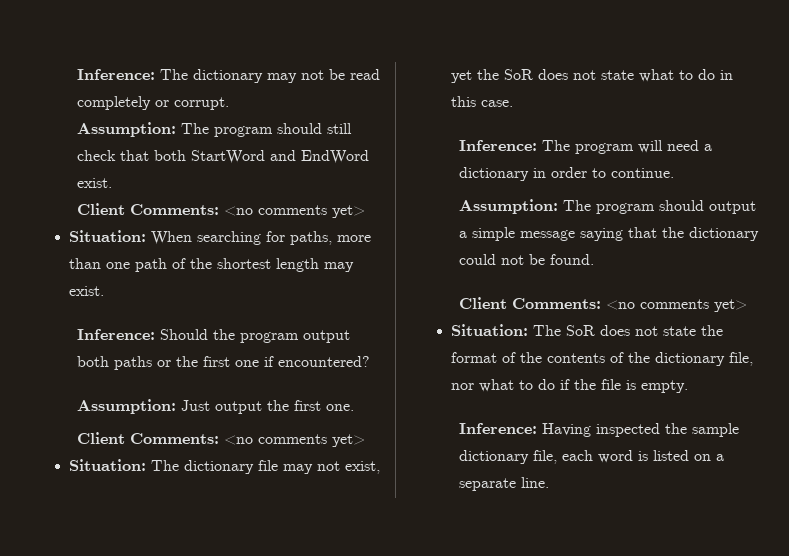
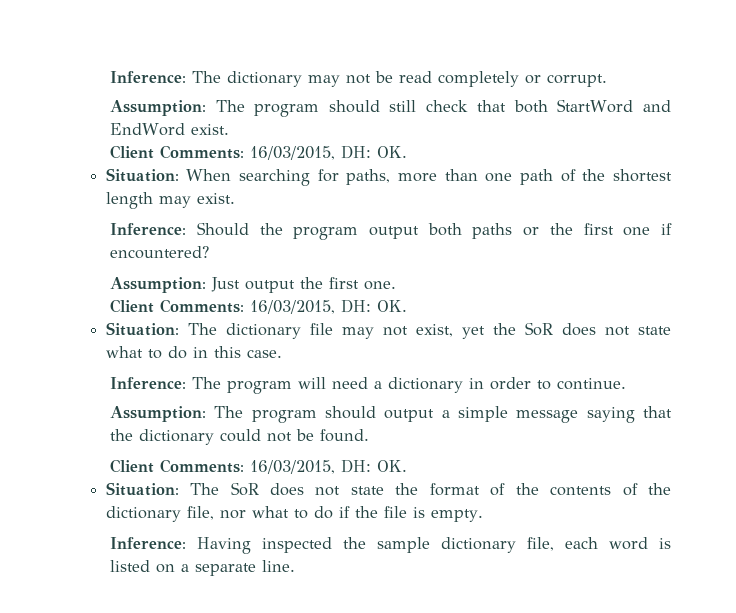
  Assumption: The program should still check that both StartWord and EndWord exist.
- Client Comments: <no comments yet>
+ Client Comments: 16/03/2015, DH: OK.
  Assumption: Just output the first one.
- Client Comments: <no comments yet>
+ Client Comments: 16/03/2015, DH: OK.
  Assumption: The program should output a simple message saying that the dictionary could not be found.
- Client Comments: <no comments yet>
+ Client Comments: 16/03/2015, DH: OK.

